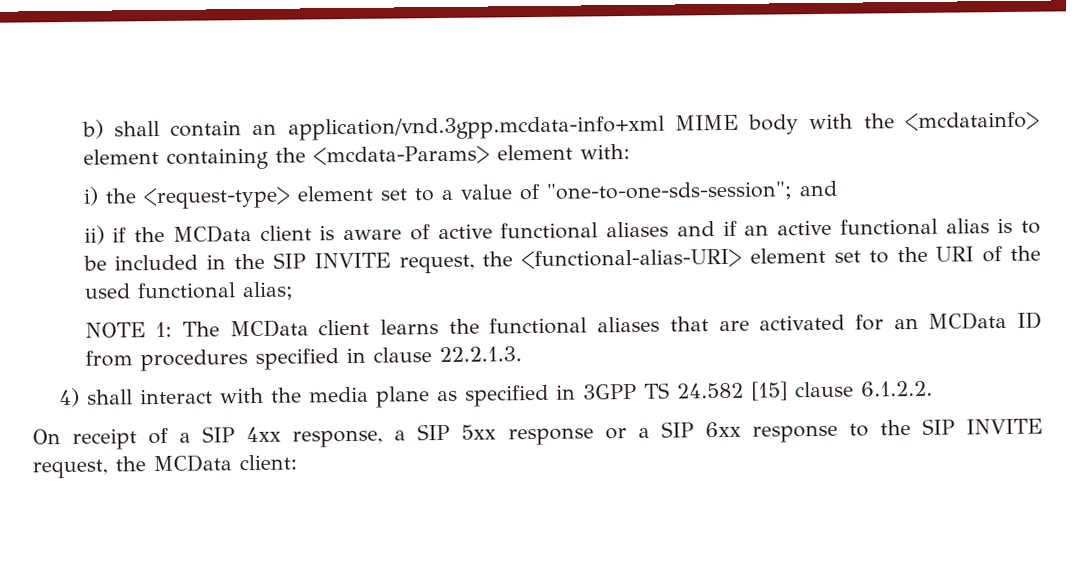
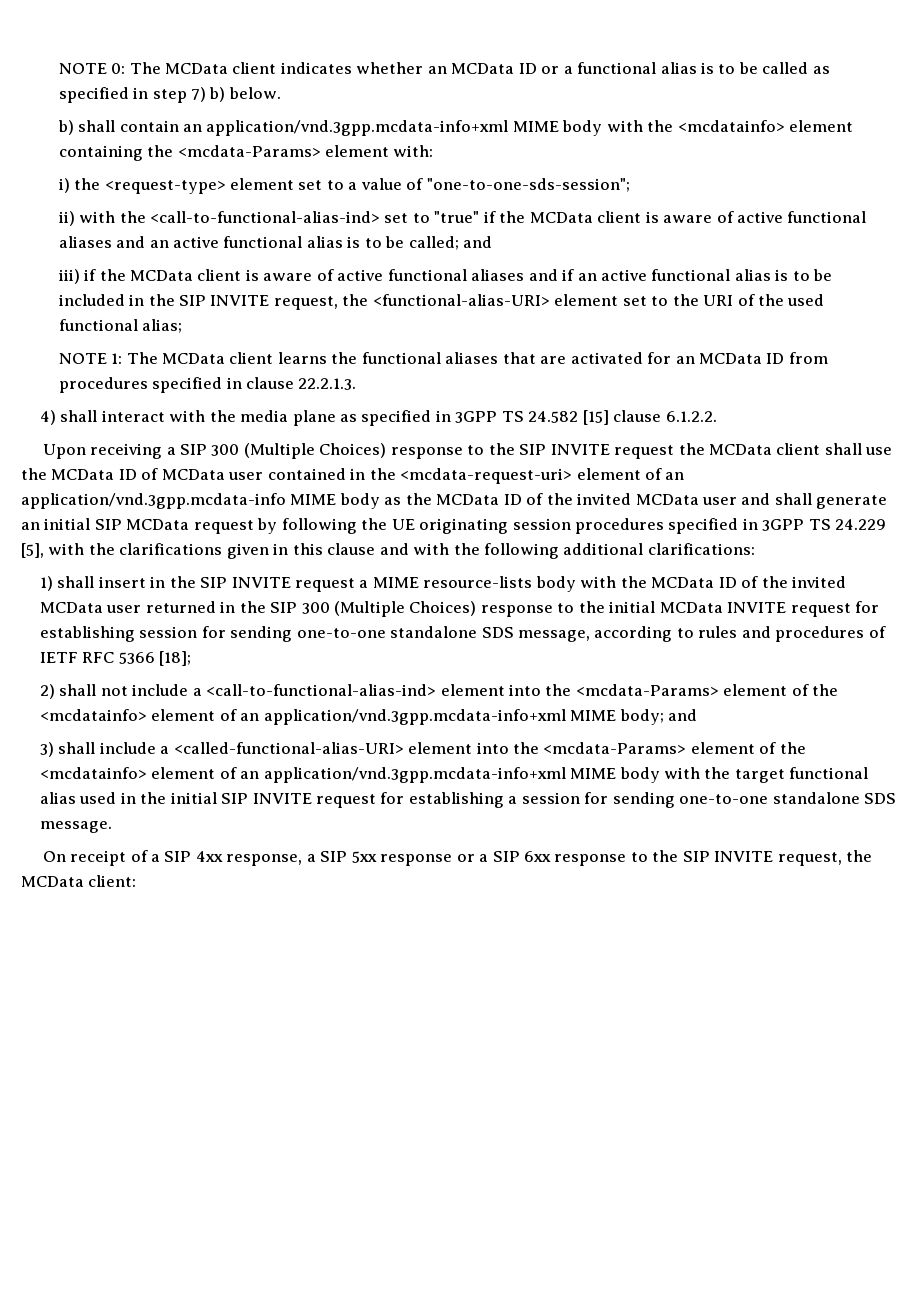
+ NOTE 0: The MCData client indicates whether an MCData ID or a functional alias is to be called as specified in step 7) b) below.
- i) the <request-type> element set to a value of "one-to-one-sds-session"; and
- ii) if the MCData client is aware of active functional aliases and if an active functional alias is to be included in the SIP INVITE request, the <functional-alias-URI> element set to the URI of the used functional alias;
+ i) the <request-type> element set to a value of "one-to-one-sds-session";
+ ii) with the <call-to-functional-alias-ind> set to "true" if the MCData client is aware of active functional aliases and an active functional alias is to be called; and
+ iii) if the MCData client is aware of active functional aliases and if an active functional alias is to be included in the SIP INVITE request, the <functional-alias-URI> element set to the URI of the used functional alias;
+ Upon receiving a SIP 300 (Multiple Choices) response to the SIP INVITE request the MCData client shall use the MCData ID of MCData user contained in the <mcdata-request-uri> element of an application/vnd.3gpp.mcdata-info MIME body as the MCData ID of the invited MCData user and shall generate an initial SIP MCData request by following the UE originating session procedures specified in 3GPP TS 24.229 [5], with the clarifications given in this clause and with the following additional clarifications:
+ 1) shall insert in the SIP INVITE request a MIME resource-lists body with the MCData ID of the invited MCData user returned in the SIP 300 (Multiple Choices) response to the initial MCData INVITE request for establishing session for sending one-to-one standalone SDS message, according to rules and procedures of IETF RFC 5366 [18];
+ 2) shall not include a <call-to-functional-alias-ind> element into the <mcdata-Params> element of the <mcdatainfo> element of an application/vnd.3gpp.mcdata-info+xml MIME body; and
+ 3) shall include a <called-functional-alias-URI> element into the <mcdata-Params> element of the <mcdatainfo> element of an application/vnd.3gpp.mcdata-info+xml MIME body with the target functional alias used in the initial SIP INVITE request for establishing a session for sending one-to-one standalone SDS message.

